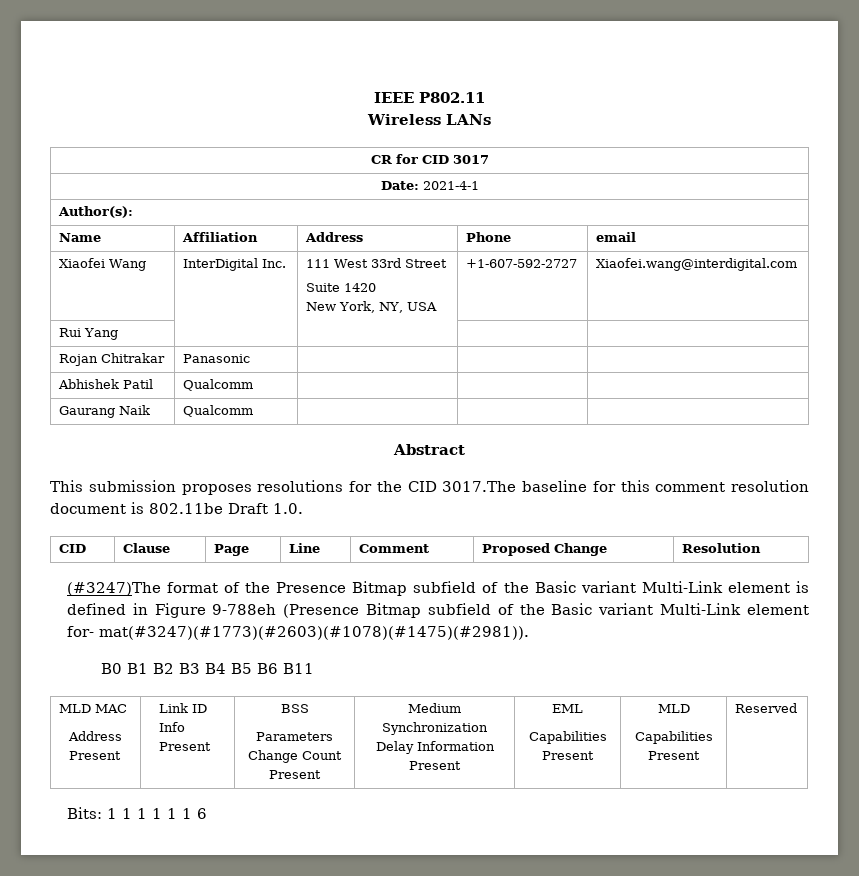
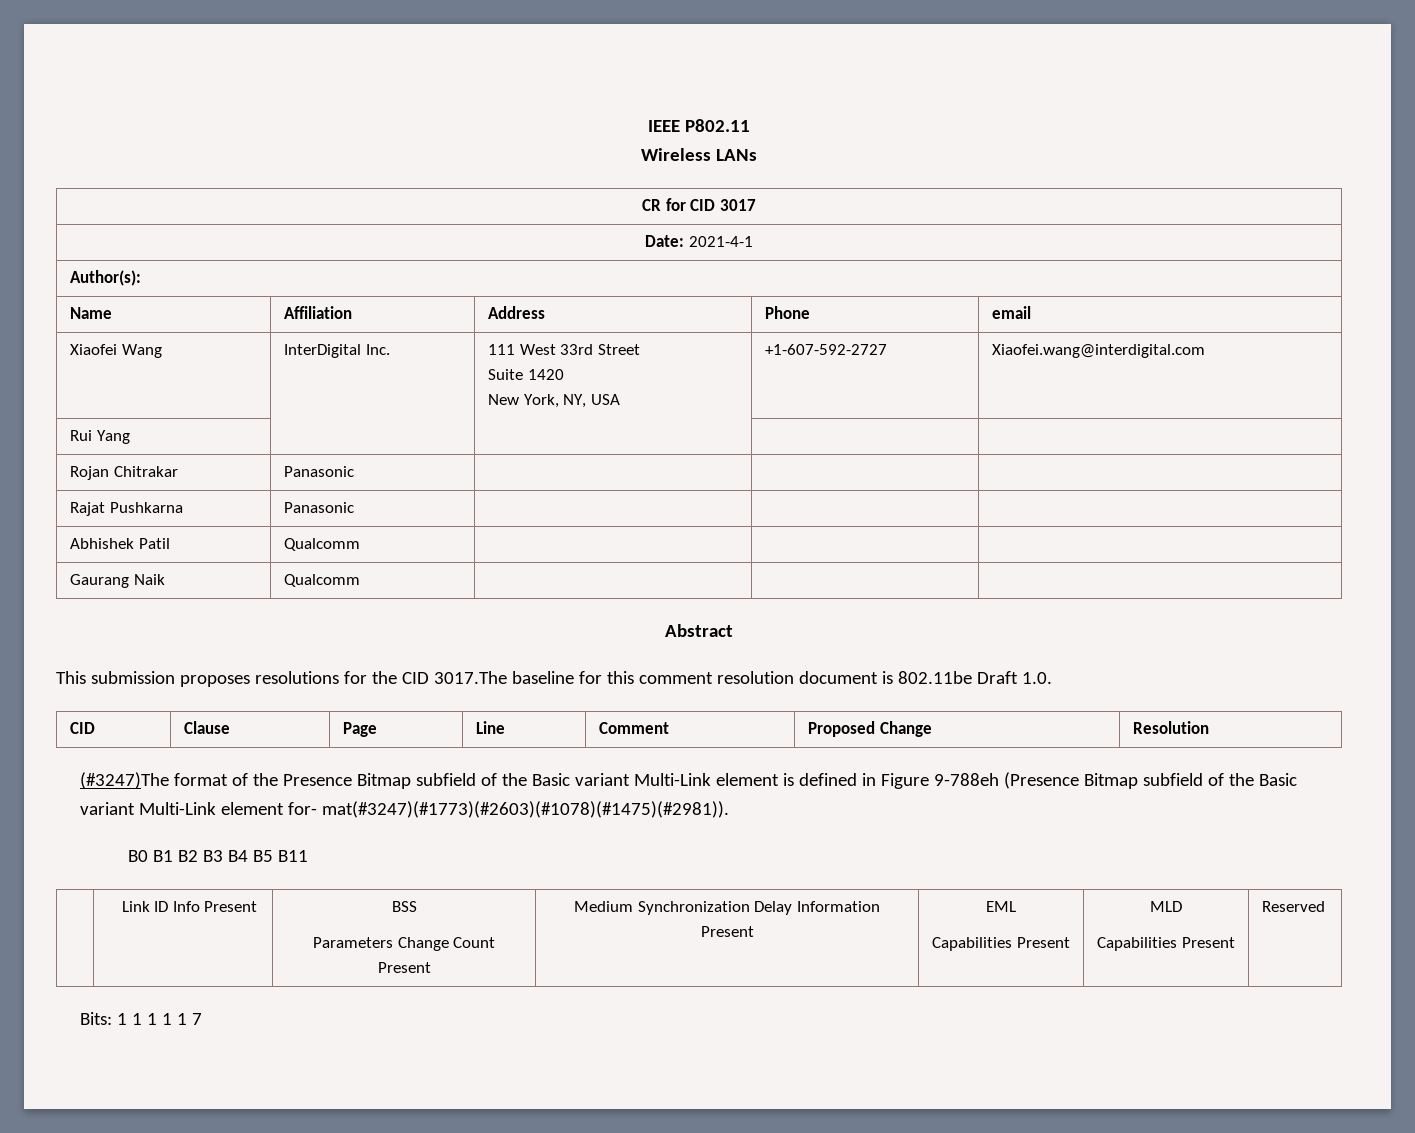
+ Rajat Pushkarna | Panasonic | | |
- B0 B1 B2 B3 B4 B5 B6 B11
+ B0 B1 B2 B3 B4 B5 B11
- MLD MAC
- Address Present | Link ID Info Present | BSS
+ | Link ID Info Present | BSS
- Bits: 1 1 1 1 1 1 6
+ Bits: 1 1 1 1 1 7

